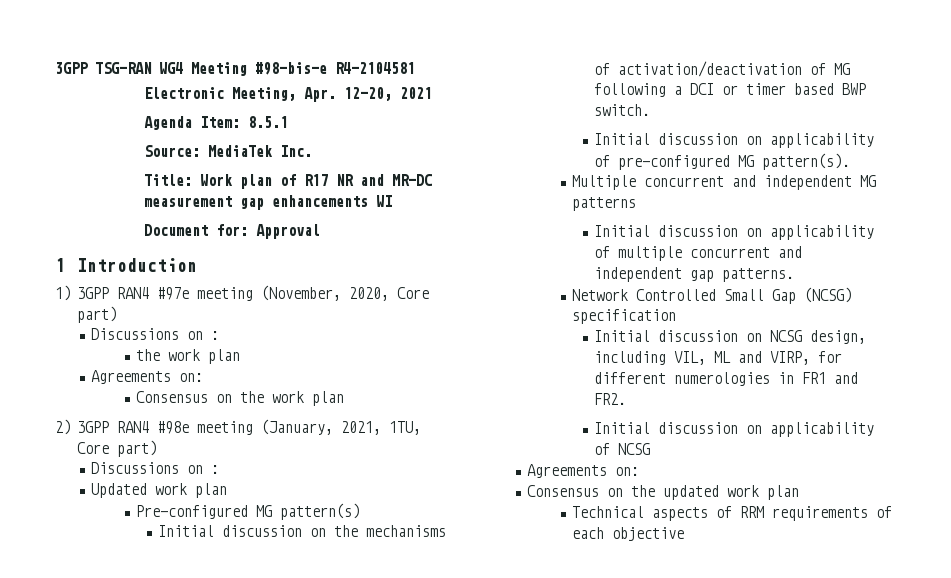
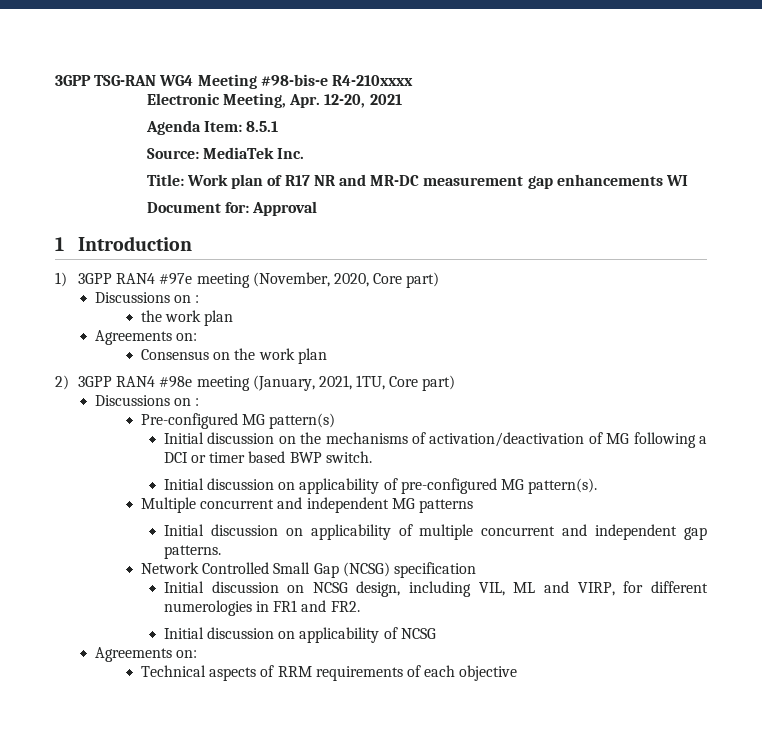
- 3GPP TSG-RAN WG4 Meeting #98-bis-e R4-2104581
+ 3GPP TSG-RAN WG4 Meeting #98-bis-e R4-210xxxx
- Updated work plan
- Consensus on the updated work plan

